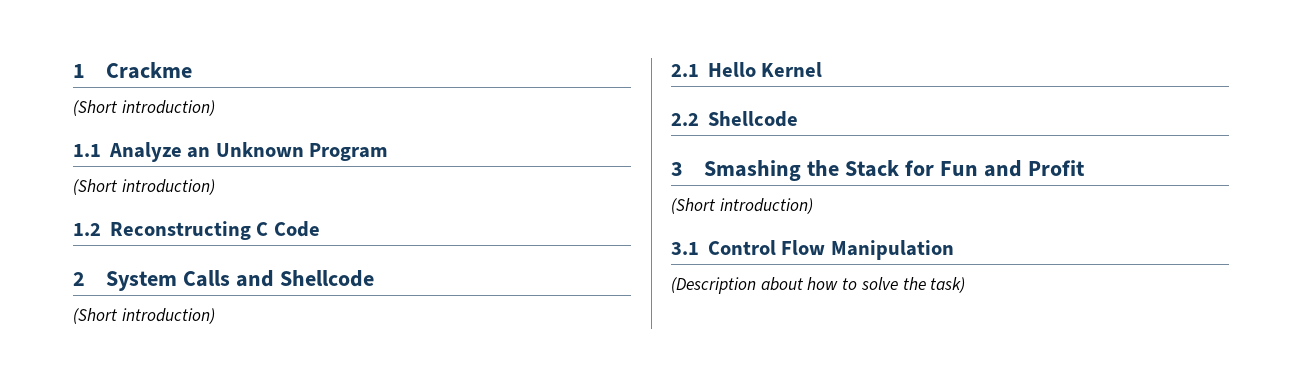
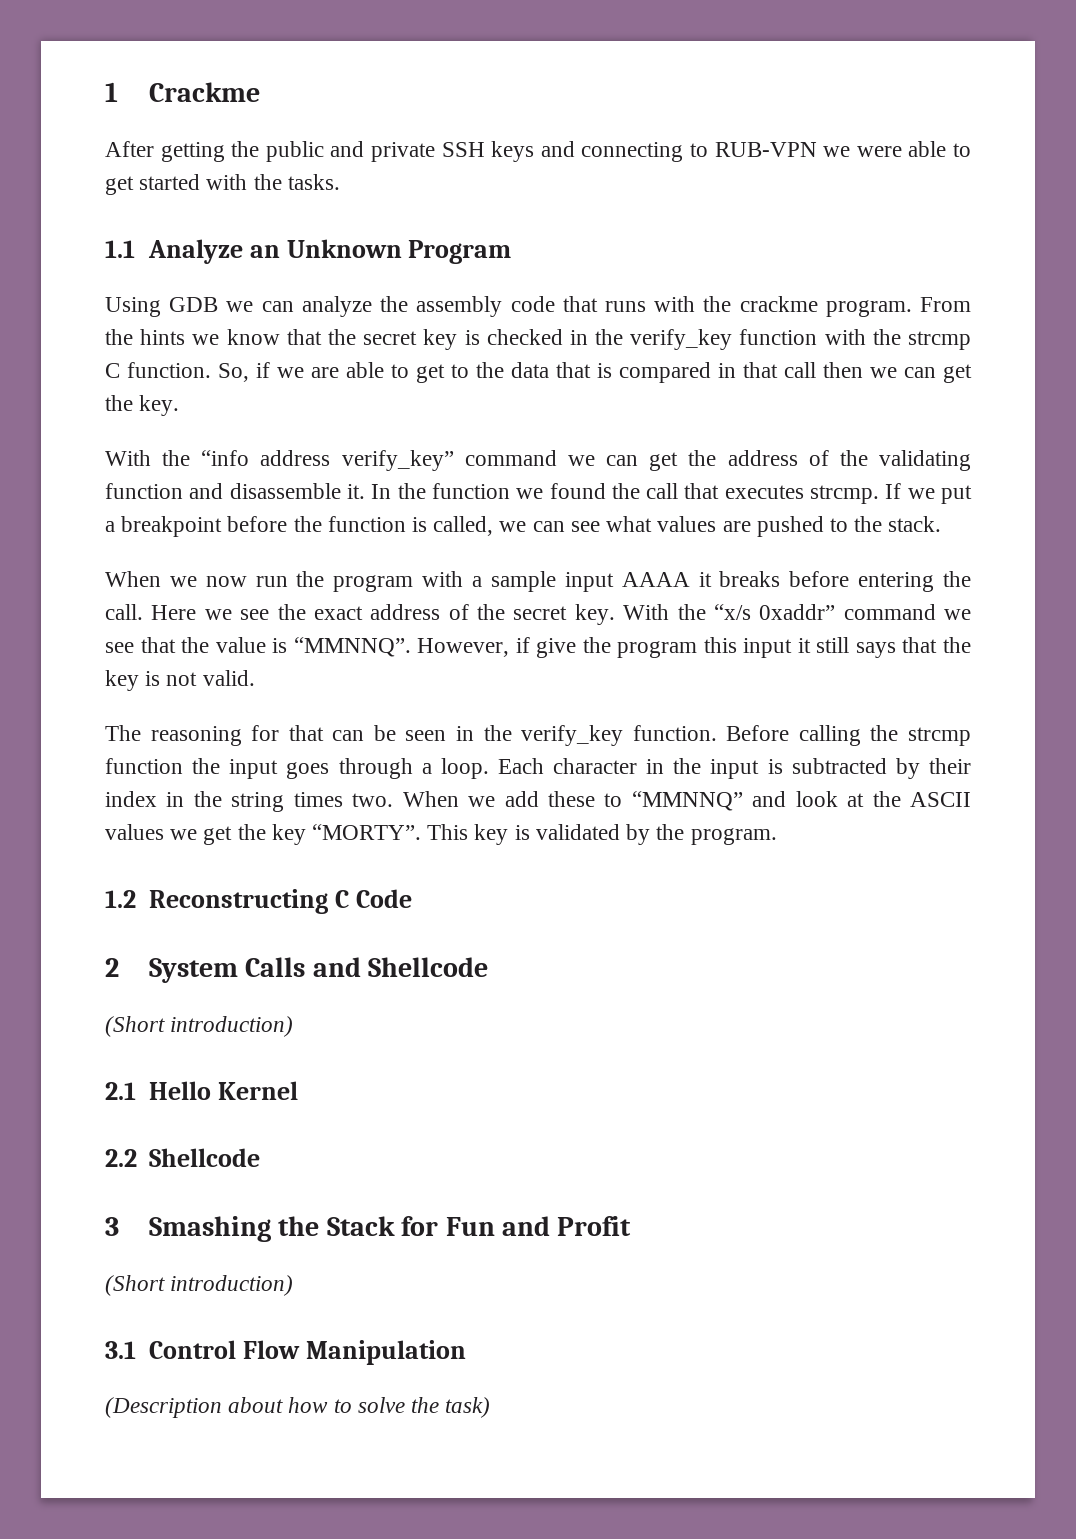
  1 Crackme
- (Short introduction)
+ After getting the public and private SSH keys and connecting to RUB-VPN we were able to get started with the tasks.
  1.1 Analyze an Unknown Program
- (Short introduction)
+ Using GDB we can analyze the assembly code that runs with the crackme program. From the hints we know that the secret key is checked in the verify_key function with the strcmp C function. So, if we are able to get to the data that is compared in that call then we can get the key.
+ With the “info address verify_key” command we can get the address of the validating function and disassemble it. In the function we found the call that executes strcmp. If we put a breakpoint before the function is called, we can see what values are pushed to the stack.
+ When we now run the program with a sample input AAAA it breaks before entering the call. Here we see the exact address of the secret key. With the “x/s 0xaddr” command we see that the value is “MMNNQ”. However, if give the program this input it still says that the key is not valid.
+ The reasoning for that can be seen in the verify_key function. Before calling the strcmp function the input goes through a loop. Each character in the input is subtracted by their index in the string times two. When we add these to “MMNNQ” and look at the ASCII values we get the key “MORTY”. This key is validated by the program.

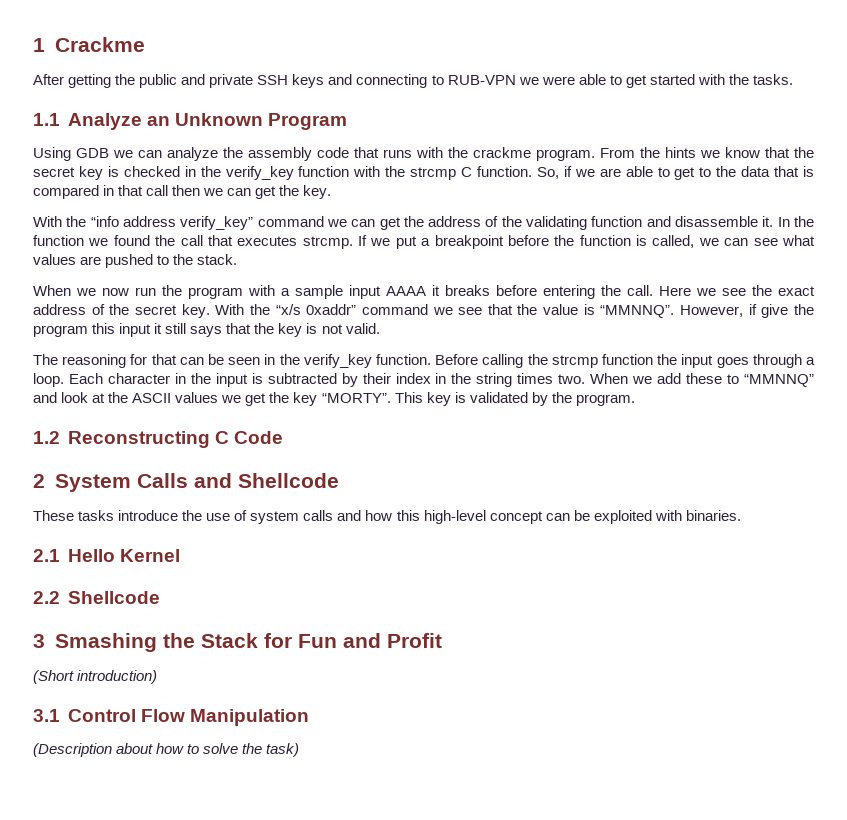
  2 System Calls and Shellcode
- (Short introduction)
+ These tasks introduce the use of system calls and how this high-level concept can be exploited with binaries.

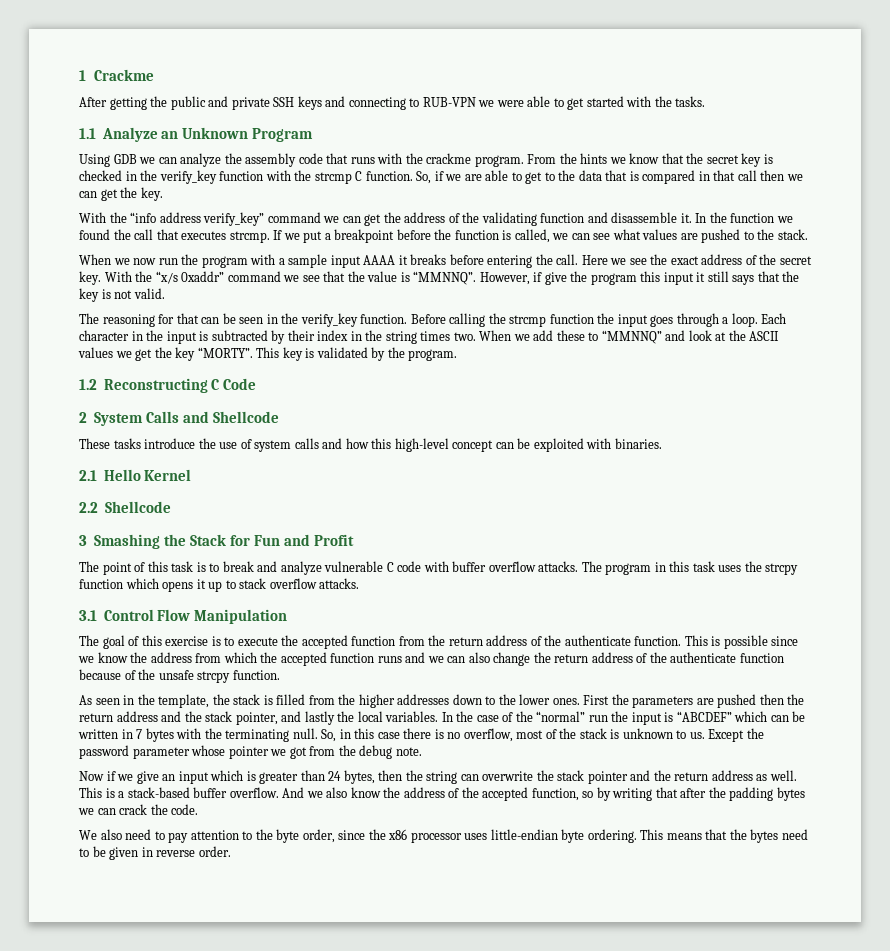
- (Short introduction)
+ The point of this task is to break and analyze vulnerable C code with buffer overflow attacks. The program in this task uses the strcpy function which opens it up to stack overflow attacks.
  3.1 Control Flow Manipulation
- (Description about how to solve the task)
+ The goal of this exercise is to execute the accepted function from the return address of the authenticate function. This is possible since we know the address from which the accepted function runs and we can also change the return address of the authenticate function because of the unsafe strcpy function.
+ As seen in the template, the stack is filled from the higher addresses down to the lower ones. First the parameters are pushed then the return address and the stack pointer, and lastly the local variables. In the case of the “normal” run the input is “ABCDEF” which can be written in 7 bytes with the terminating null. So, in this case there is no overflow, most of the stack is unknown to us. Except the password parameter whose pointer we got from the debug note.
+ Now if we give an input which is greater than 24 bytes, then the string can overwrite the stack pointer and the return address as well. This is a stack-based buffer overflow. And we also know the address of the accepted function, so by writing that after the padding bytes we can crack the code.
+ We also need to pay attention to the byte order, since the x86 processor uses little-endian byte ordering. This means that the bytes need to be given in reverse order.

